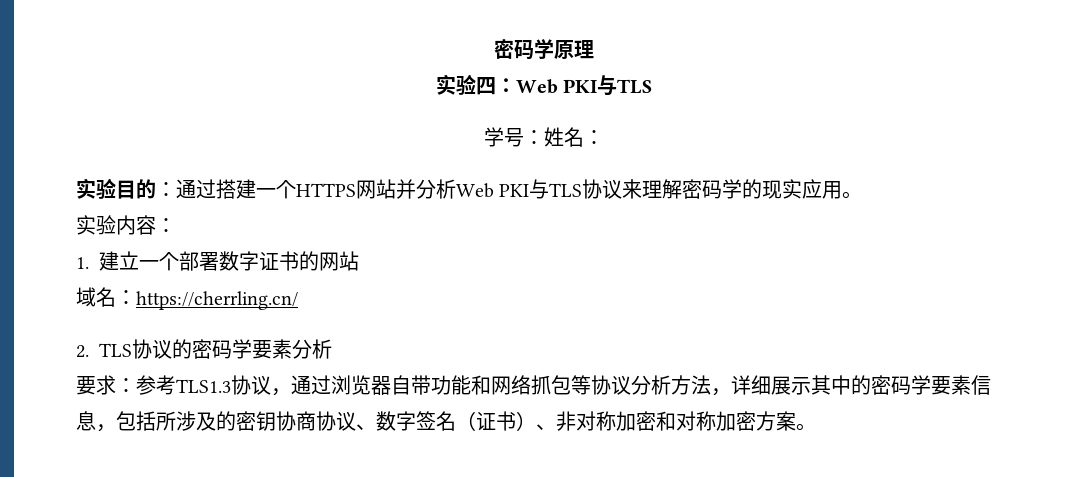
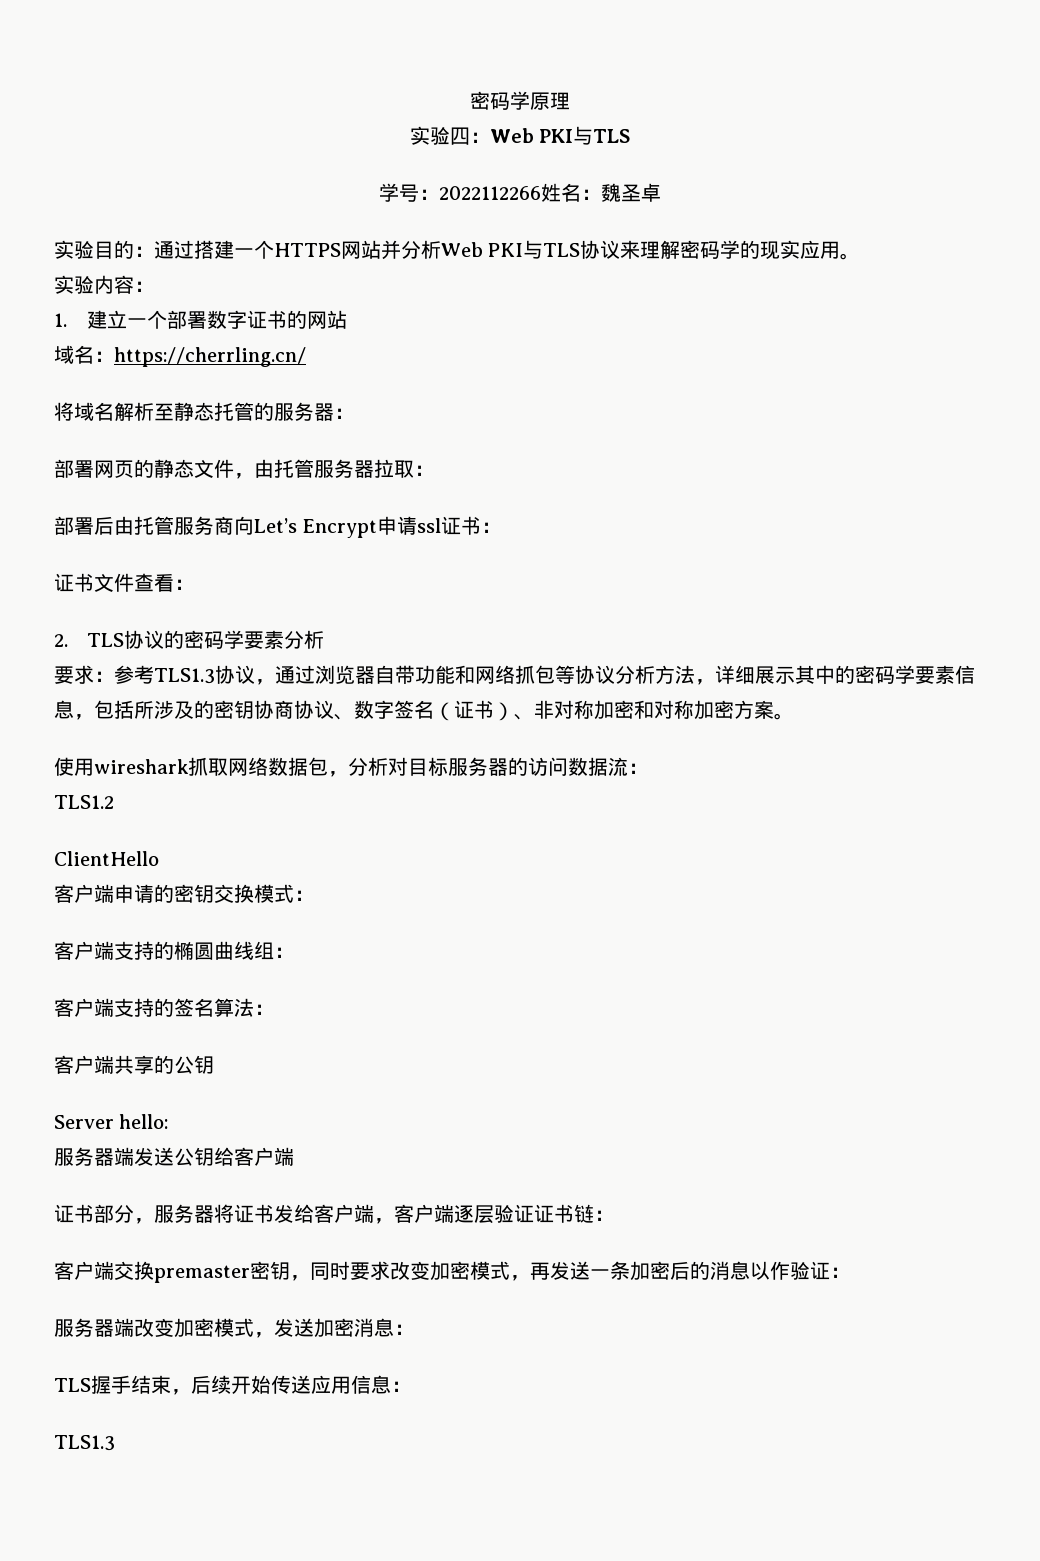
- 学号：姓名：
+ 学号：2022112266姓名：魏圣卓
+ 将域名解析至静态托管的服务器：
+ 部署网页的静态文件，由托管服务器拉取：
+ 部署后由托管服务商向Let’s Encrypt申请ssl证书：
+ 证书文件查看：
+ 使用wireshark抓取网络数据包，分析对目标服务器的访问数据流：
+ TLS1.2
+ ClientHello
+ 客户端申请的密钥交换模式：
+ 客户端支持的椭圆曲线组：
+ 客户端支持的签名算法：
+ 客户端共享的公钥
+ Server hello:
+ 服务器端发送公钥给客户端
+ 证书部分，服务器将证书发给客户端，客户端逐层验证证书链：
+ 客户端交换premaster密钥，同时要求改变加密模式，再发送一条加密后的消息以作验证：
+ 服务器端改变加密模式，发送加密消息：
+ TLS握手结束，后续开始传送应用信息：
+ TLS1.3

